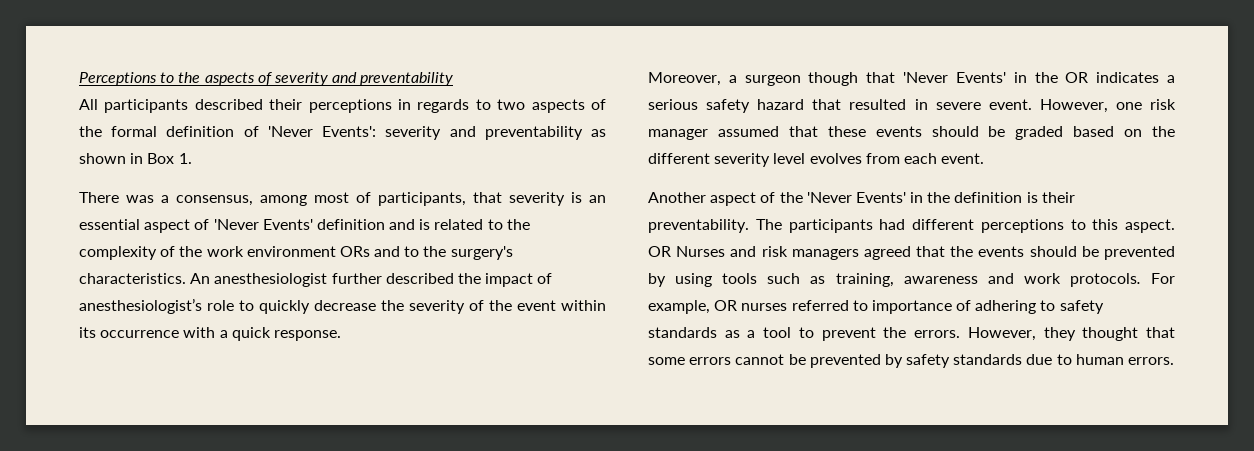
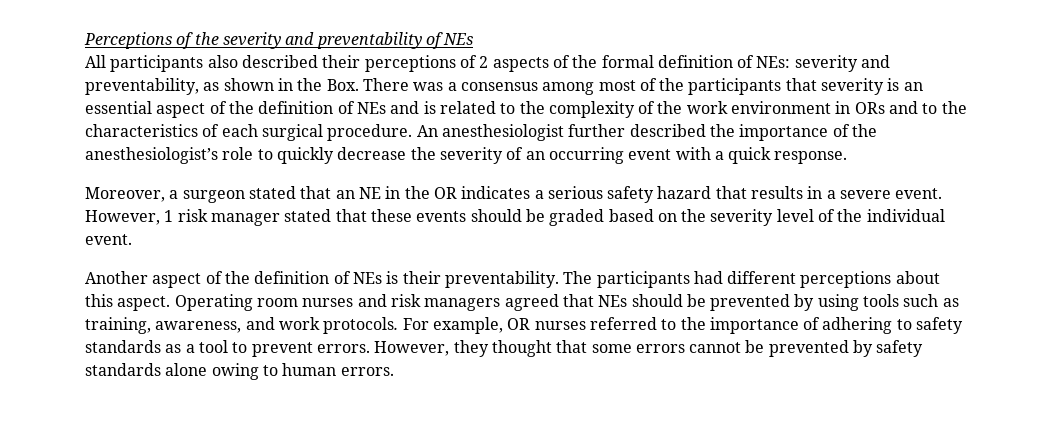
- Perceptions to the aspects of severity and preventability
+ Perceptions of the severity and preventability of NEs
- All participants described their perceptions in regards to two aspects of the formal definition of 'Never Events': severity and preventability as shown in Box 1.
- There was a consensus, among most of participants, that severity is an essential aspect of 'Never Events' definition and is related to the complexity of the work environment ORs and to the surgery's characteristics.
+ All participants also described their perceptions of 2 aspects of the formal definition of NEs: severity and preventability, as shown in the Box. There was a consensus among most of the participants that severity is an essential aspect of the definition of NEs and is related to the complexity of the work environment in ORs and to the characteristics of each surgical procedure.
- An anesthesiologist further described the impact of anesthesiologist’s role to quickly decrease the severity of the event within its occurrence with a quick response.
+ An anesthesiologist further described the importance of the anesthesiologist’s role to quickly decrease the severity of an occurring event with a quick response.
- Moreover, a surgeon though that 'Never Events' in the OR indicates a serious safety hazard that resulted in severe event.
+ Moreover, a surgeon stated that an NE in the OR indicates a serious safety hazard that results in a severe event.
- However, one risk manager assumed that these events should be graded based on the different severity level evolves from each event.
+ However, 1 risk manager stated that these events should be graded based on the severity level of the individual event.
- Another aspect of the 'Never Events' in the definition is their preventability.
+ Another aspect of the definition of NEs is their preventability.
- The participants had different perceptions to this aspect.
+ The participants had different perceptions about this aspect.
- OR Nurses and risk managers agreed that the events should be prevented by using tools such as training, awareness and work protocols.
+ Operating room nurses and risk managers agreed that NEs should be prevented by using tools such as training, awareness, and work protocols.
- For example, OR nurses referred to importance of adhering to safety standards as a tool to prevent the errors.
+ For example, OR nurses referred to the importance of adhering to safety standards as a tool to prevent errors.
- However, they thought that some errors cannot be prevented by safety standards due to human errors.
+ However, they thought that some errors cannot be prevented by safety standards alone owing to human errors.

